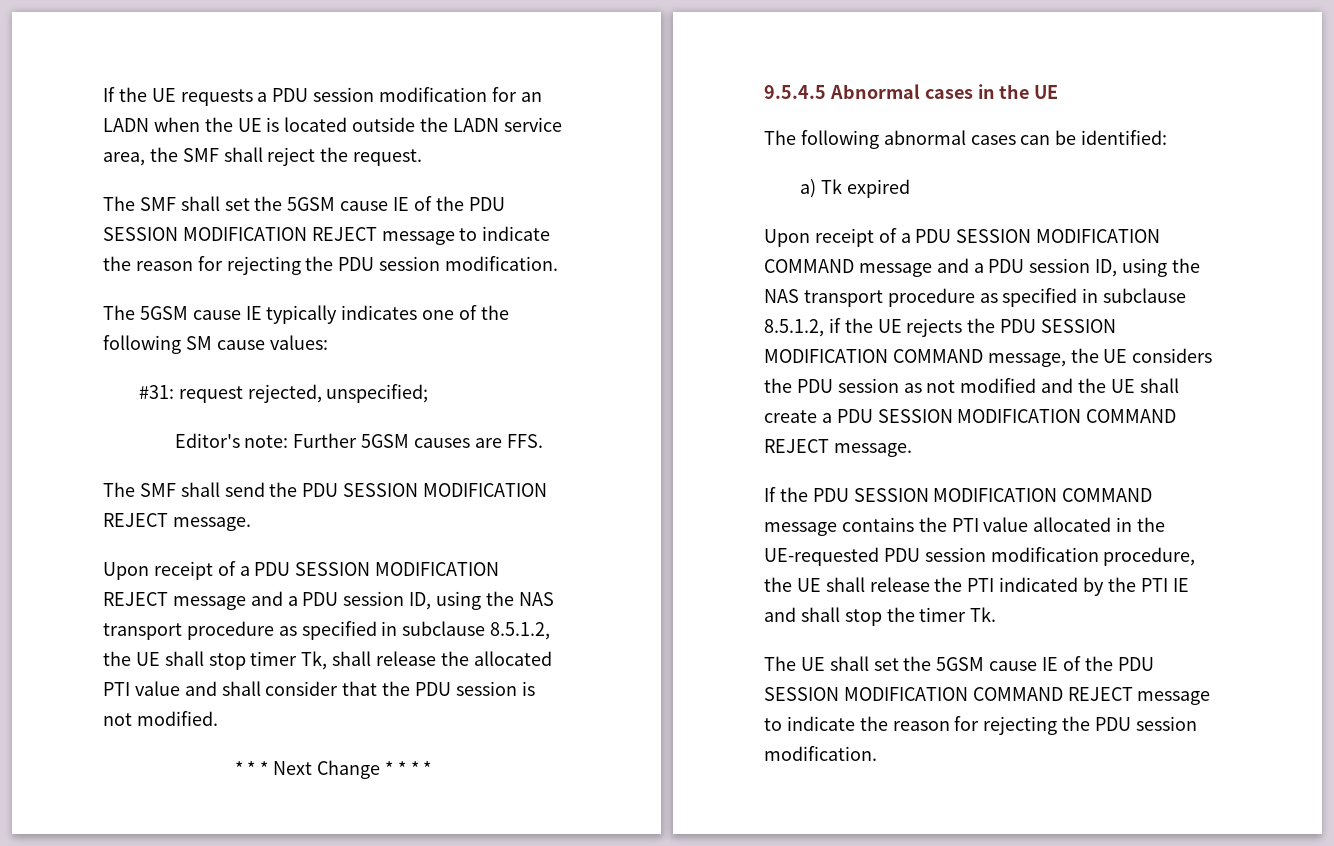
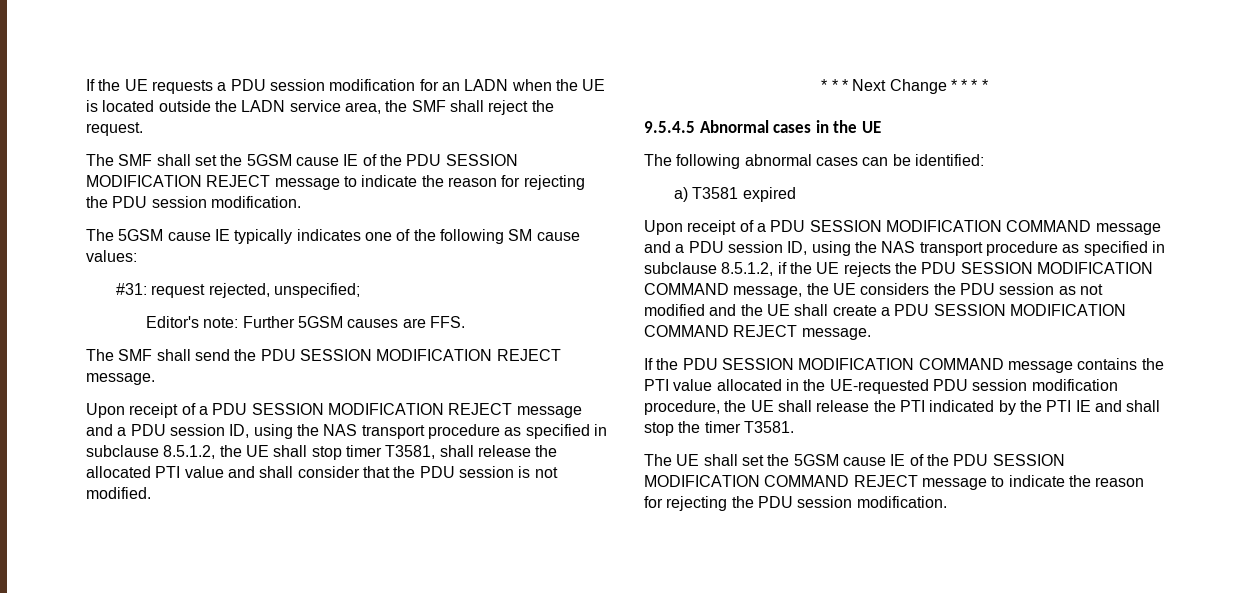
- Upon receipt of a PDU SESSION MODIFICATION REJECT message and a PDU session ID, using the NAS transport procedure as specified in subclause 8.5.1.2, the UE shall stop timer Tk, shall release the allocated PTI value and shall consider that the PDU session is not modified.
+ Upon receipt of a PDU SESSION MODIFICATION REJECT message and a PDU session ID, using the NAS transport procedure as specified in subclause 8.5.1.2, the UE shall stop timer T3581, shall release the allocated PTI value and shall consider that the PDU session is not modified.
- a) Tk expired
+ a) T3581 expired
- If the PDU SESSION MODIFICATION COMMAND message contains the PTI value allocated in the UE-requested PDU session modification procedure, the UE shall release the PTI indicated by the PTI IE and shall stop the timer Tk.
+ If the PDU SESSION MODIFICATION COMMAND message contains the PTI value allocated in the UE-requested PDU session modification procedure, the UE shall release the PTI indicated by the PTI IE and shall stop the timer T3581.

